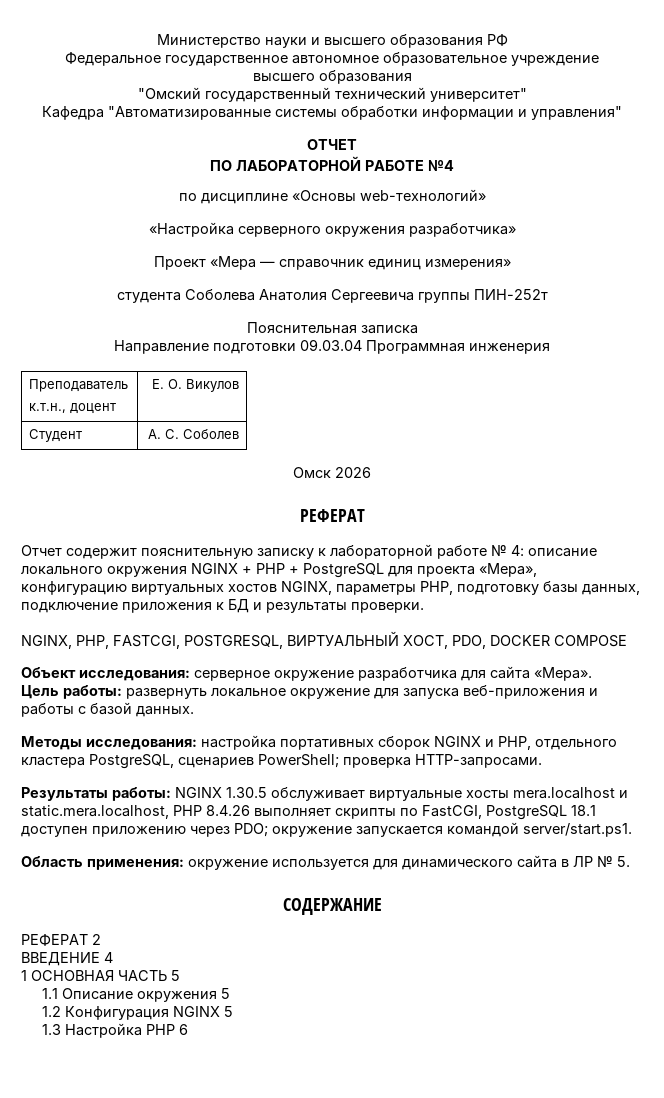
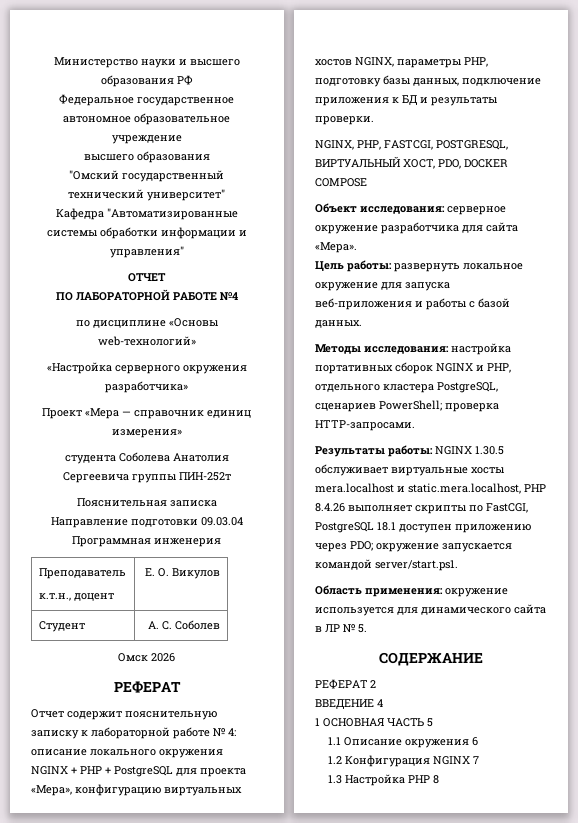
- 1.1 Описание окружения 5
+ 1.1 Описание окружения 6
- 1.2 Конфигурация NGINX 5
+ 1.2 Конфигурация NGINX 7
- 1.3 Настройка PHP 6
+ 1.3 Настройка PHP 8

